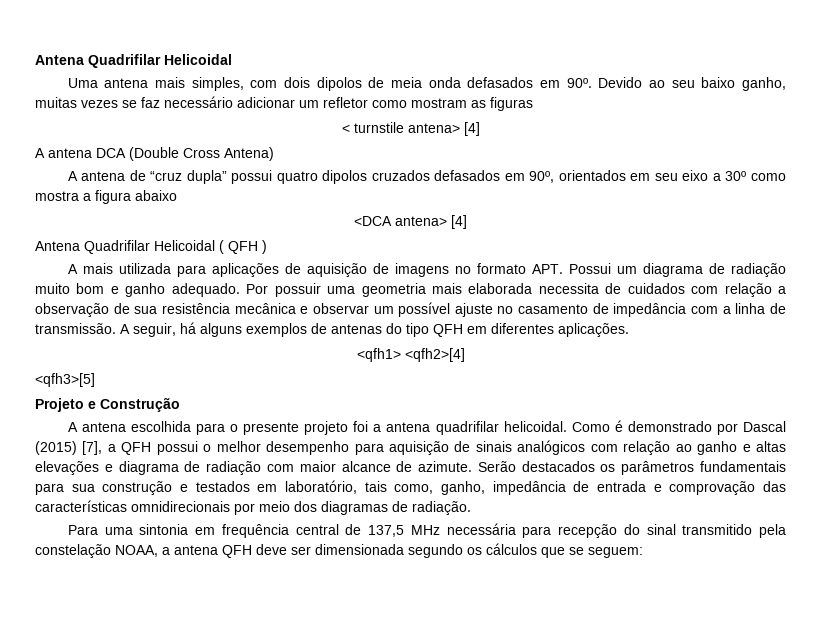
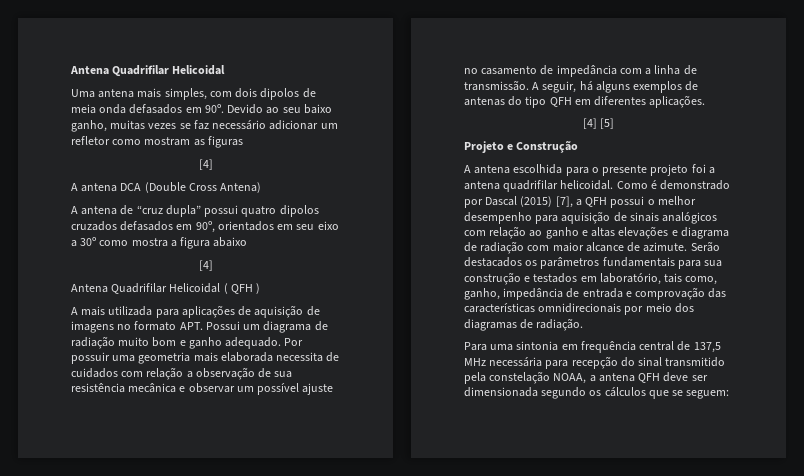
  Devido ao seu baixo ganho, muitas vezes se faz necessário adicionar um refletor como mostram as figuras
- < turnstile antena> [4]
+ [4]
  A antena de “cruz dupla” possui quatro dipolos cruzados defasados em 90º, orientados em seu eixo a 30º como mostra a figura abaixo
- <DCA antena> [4]
+ [4]
- <qfh1> <qfh2>[4]
- <qfh3>[5]
+ [4] [5]

